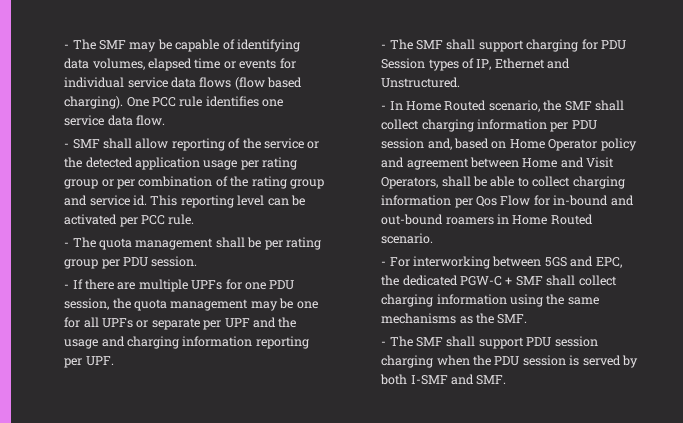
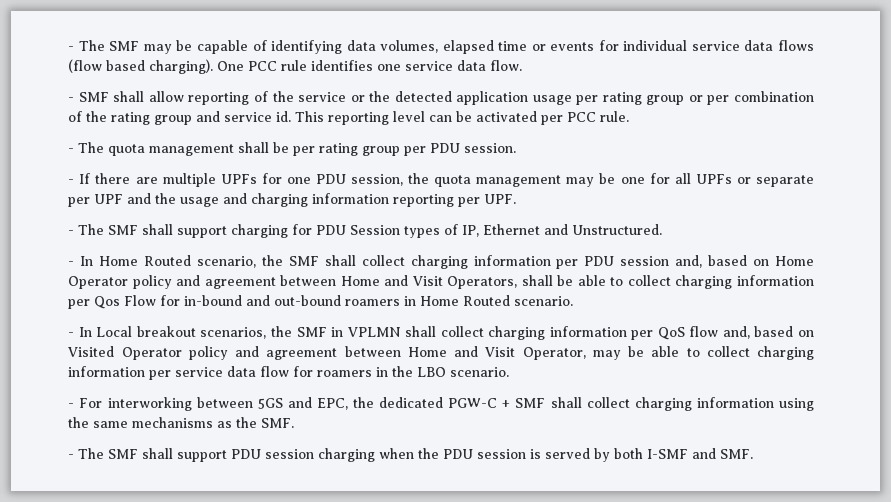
+ - In Local breakout scenarios, the SMF in VPLMN shall collect charging information per QoS flow and, based on Visited Operator policy and agreement between Home and Visit Operator, may be able to collect charging information per service data flow for roamers in the LBO scenario.

